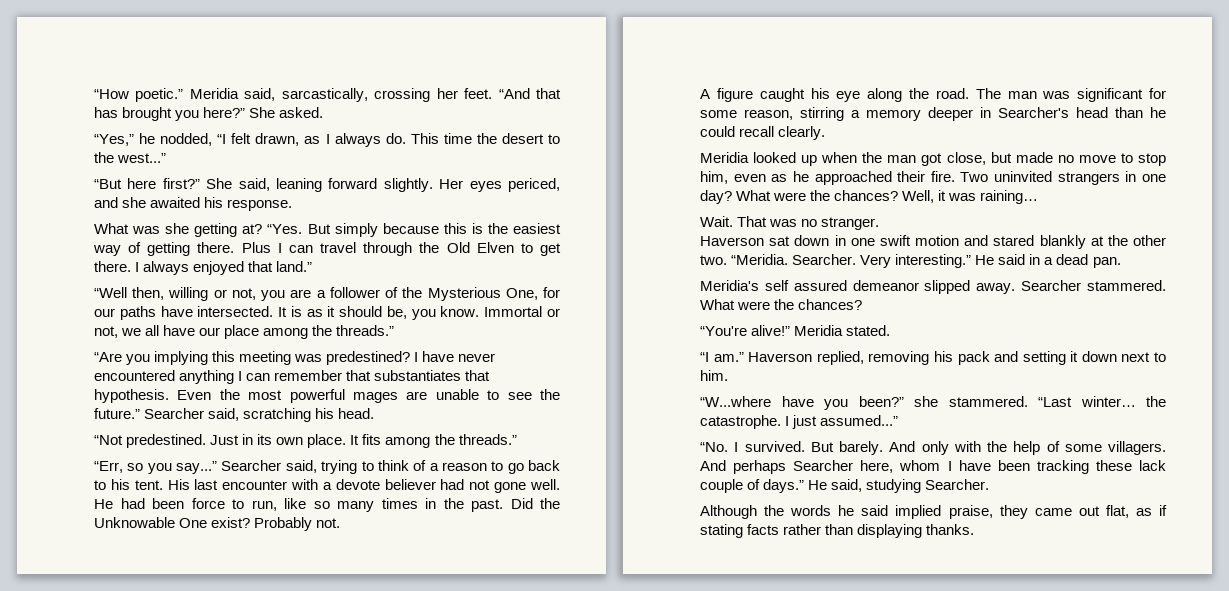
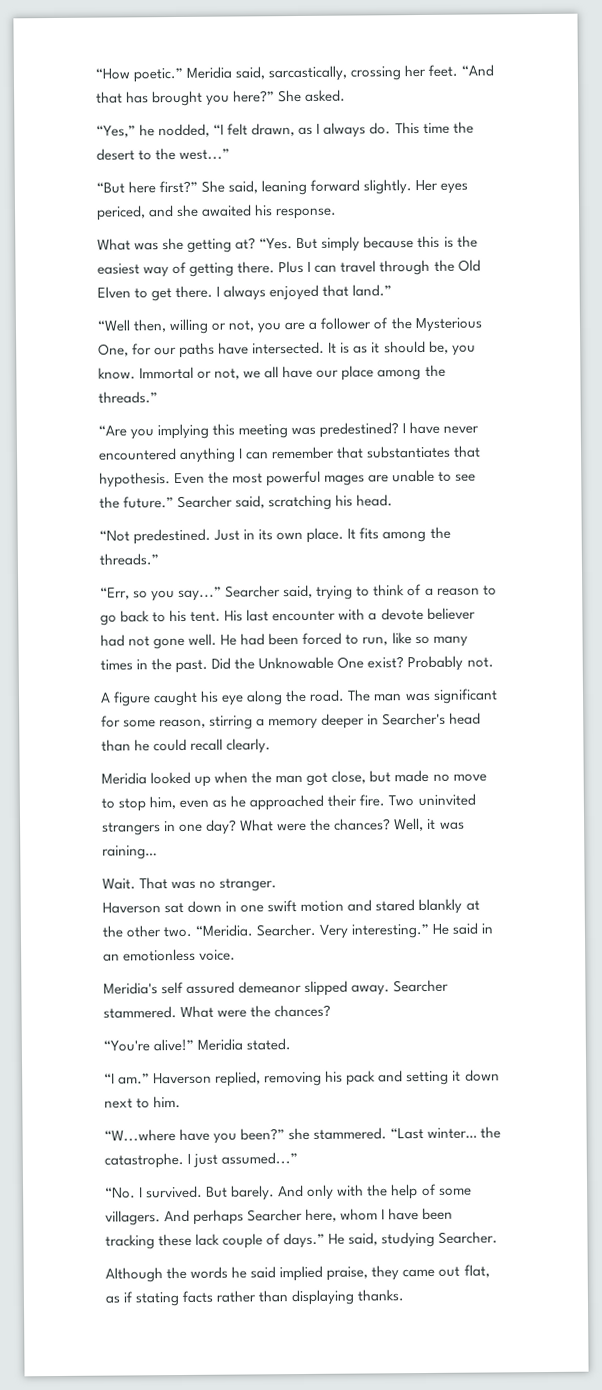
- He had been force to run, like so many times in the past.
+ He had been forced to run, like so many times in the past.
- He said in a dead pan.
+ He said in an emotionless voice.

